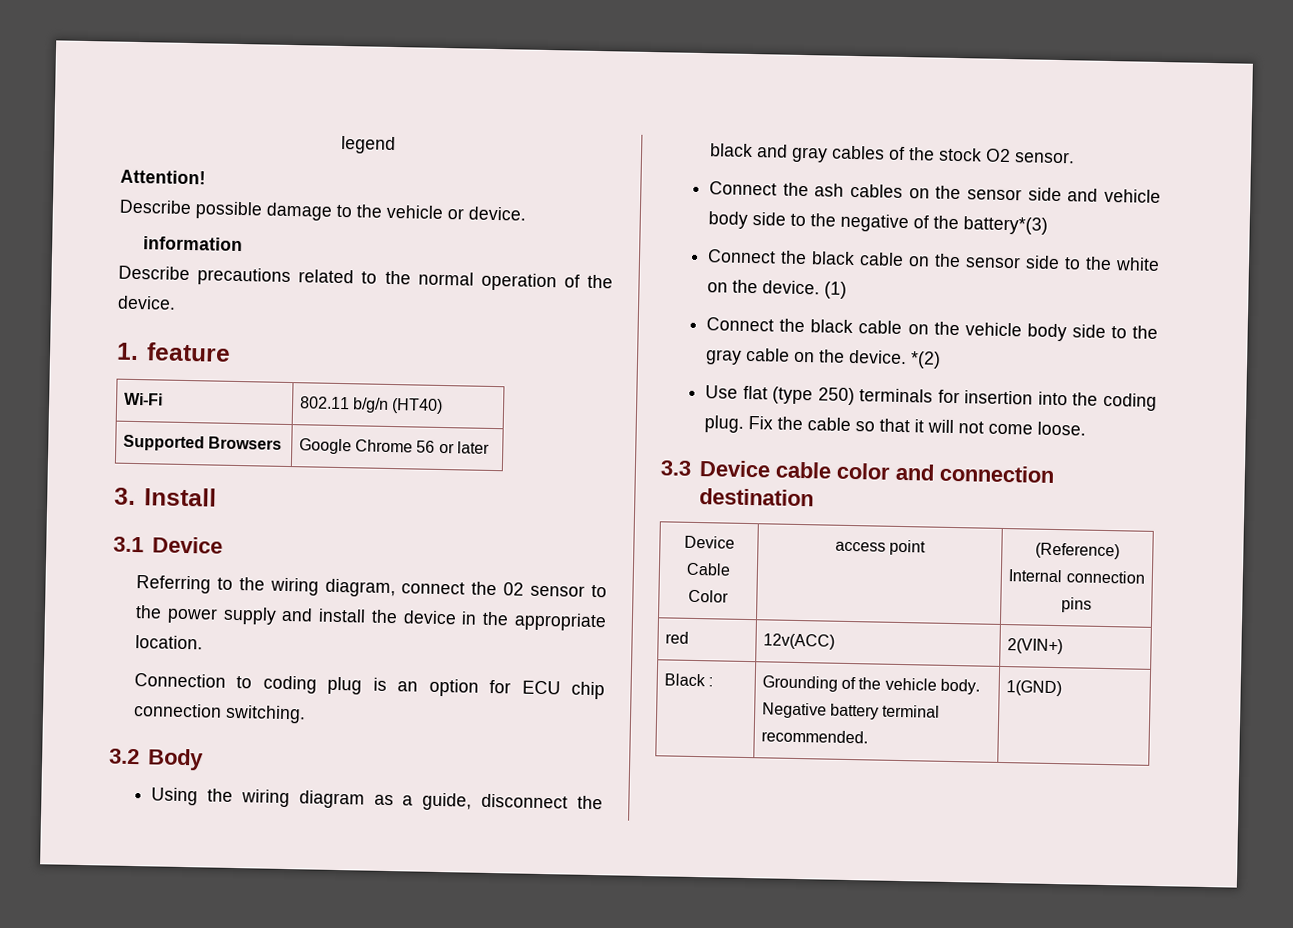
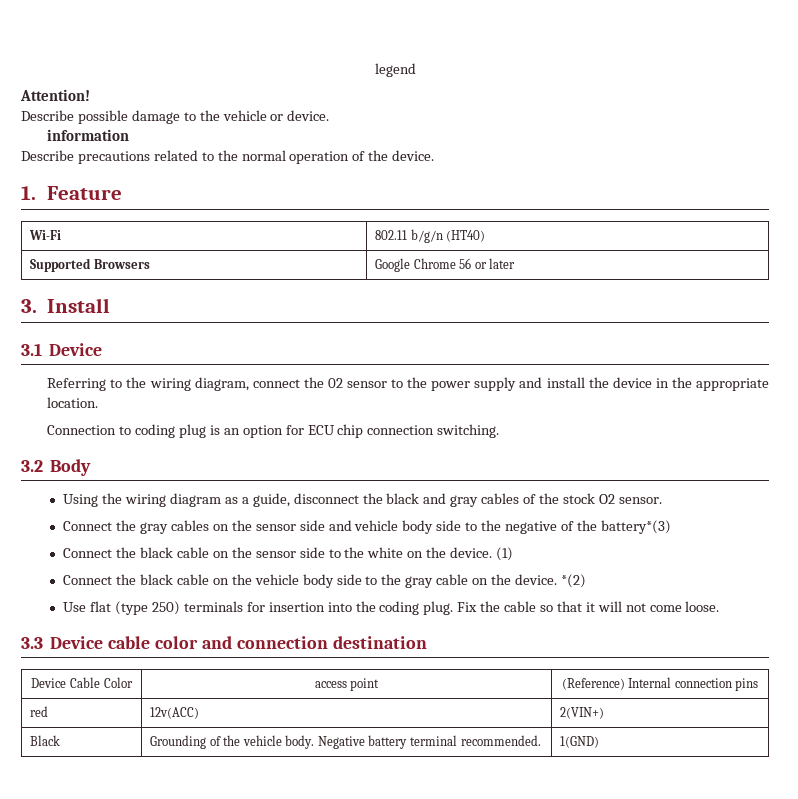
- 1. feature
+ 1. Feature
- Connect the ash cables on the sensor side and vehicle body side to the negative of the battery*(3)
+ Connect the gray cables on the sensor side and vehicle body side to the negative of the battery*(3)
- Black : | Grounding of the vehicle body. Negative battery terminal recommended. | 1(GND)
+ Black | Grounding of the vehicle body. Negative battery terminal recommended. | 1(GND)

